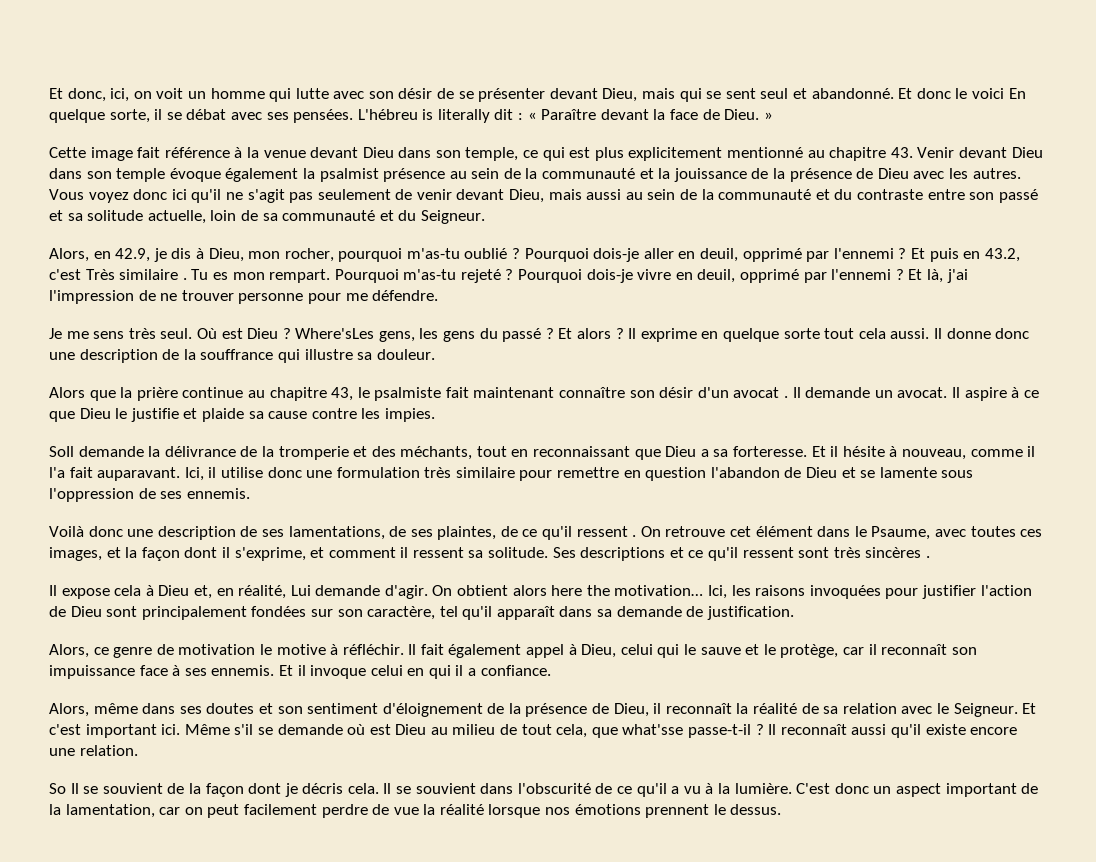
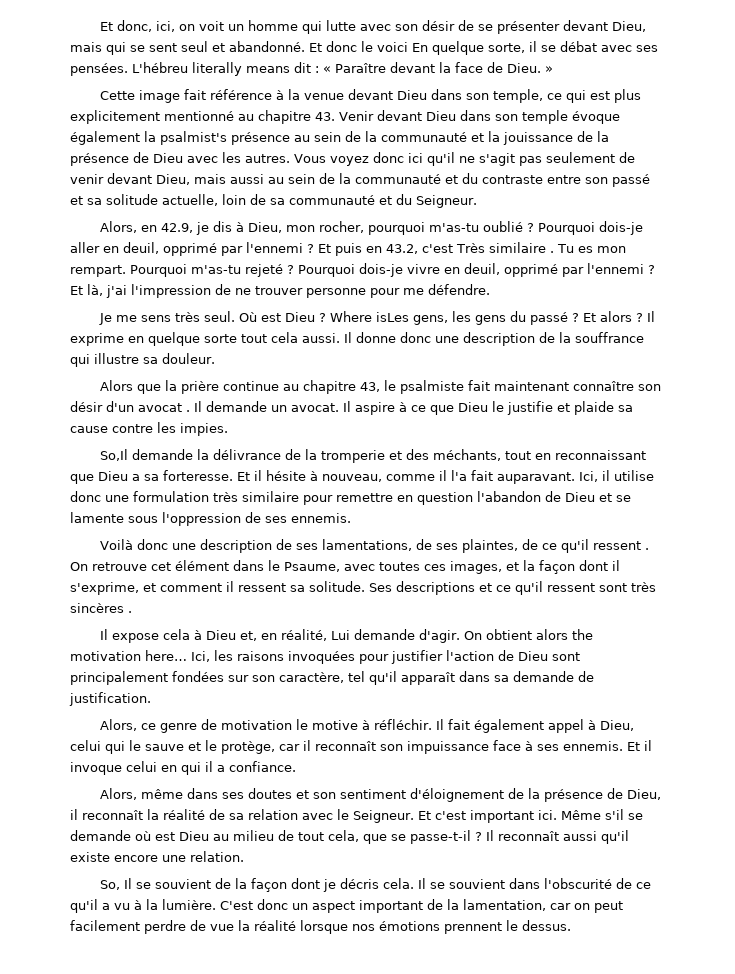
- L'hébreu is literally dit : « Paraître devant la face de Dieu. »
+ L'hébreu literally means dit : « Paraître devant la face de Dieu. »
- Cette image fait référence à la venue devant Dieu dans son temple, ce qui est plus explicitement mentionné au chapitre 43. Venir devant Dieu dans son temple évoque également la psalmist présence au sein de la communauté et la jouissance de la présence de Dieu avec les autres.
+ Cette image fait référence à la venue devant Dieu dans son temple, ce qui est plus explicitement mentionné au chapitre 43. Venir devant Dieu dans son temple évoque également la psalmist's présence au sein de la communauté et la jouissance de la présence de Dieu avec les autres.
- Where'sLes gens, les gens du passé ?
+ Where isLes gens, les gens du passé ?
- SoIl demande la délivrance de la tromperie et des méchants, tout en reconnaissant que Dieu a sa forteresse.
+ So,Il demande la délivrance de la tromperie et des méchants, tout en reconnaissant que Dieu a sa forteresse.
- On obtient alors here the motivation…
+ On obtient alors the motivation here…
- Même s'il se demande où est Dieu au milieu de tout cela, que what'sse passe-t-il ?
+ Même s'il se demande où est Dieu au milieu de tout cela, que se passe-t-il ?
- So Il se souvient de la façon dont je décris cela.
+ So, Il se souvient de la façon dont je décris cela.

